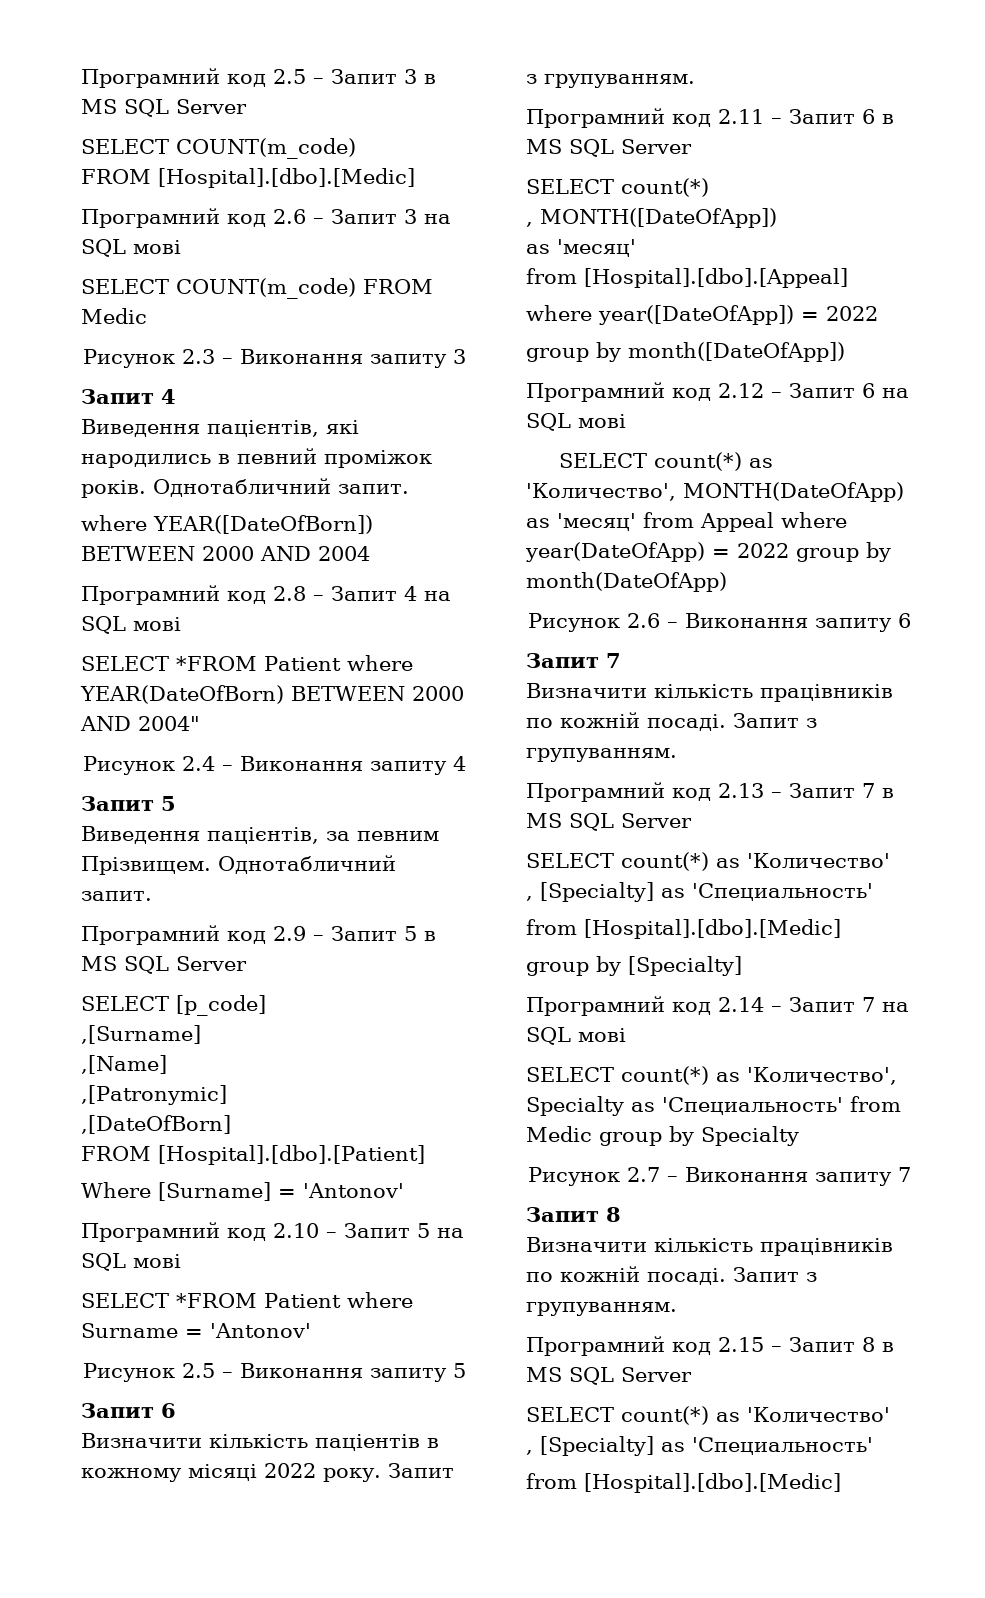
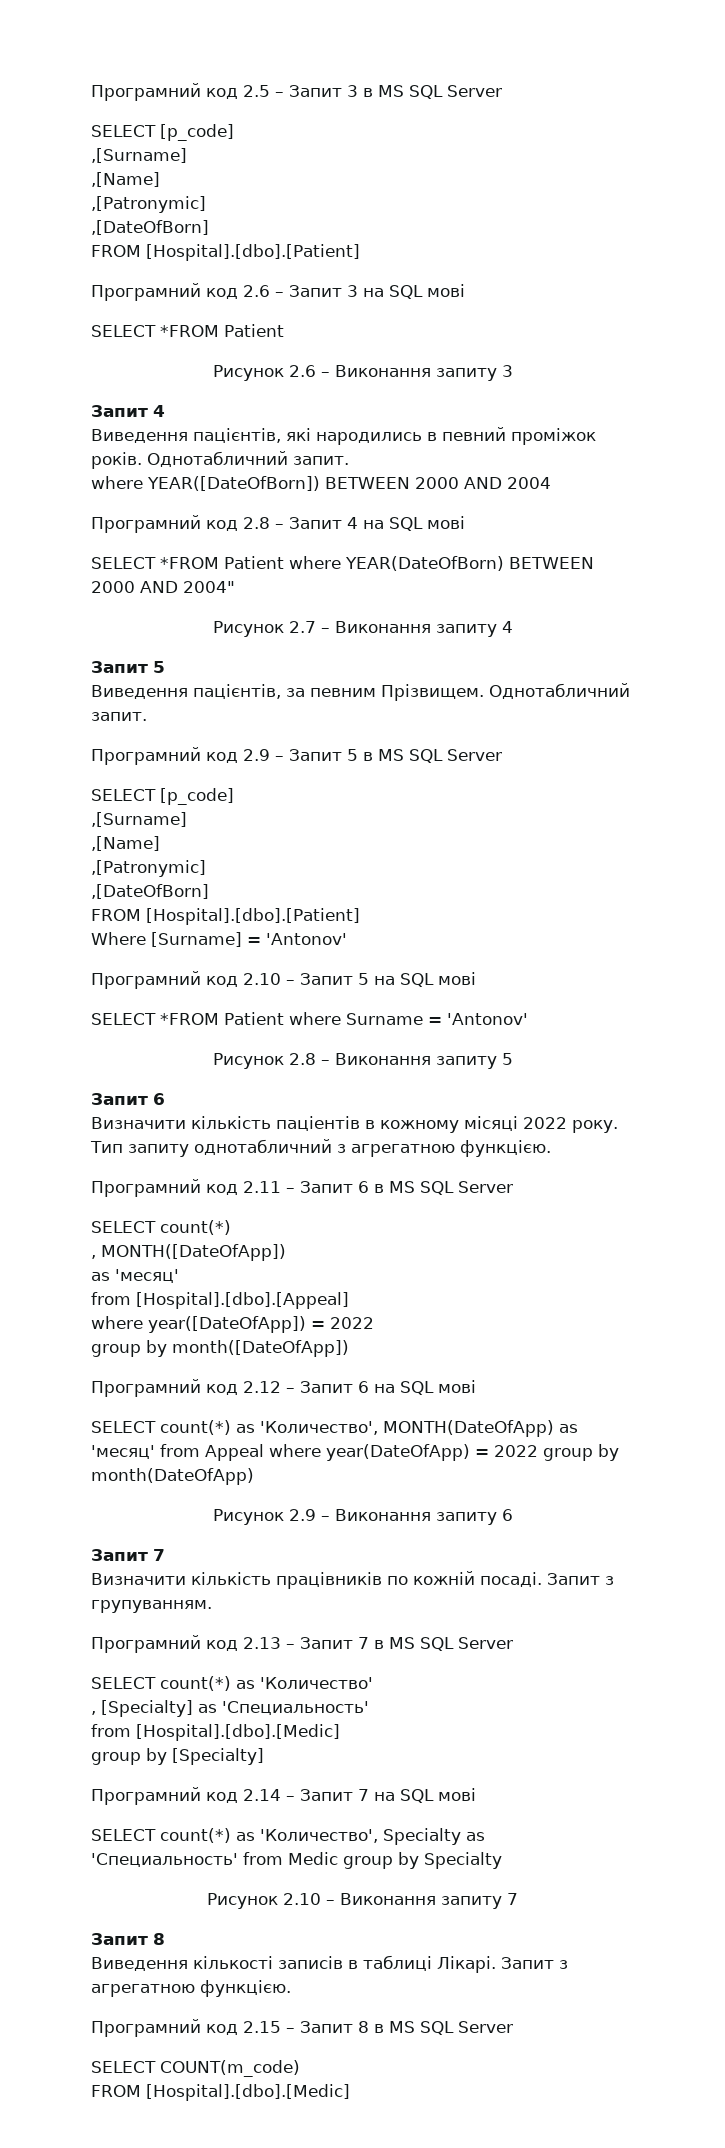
  Програмний код 2.5 – Запит 3 в MS SQL Server
- SELECT COUNT(m_code)
- FROM [Hospital].[dbo].[Medic]
+ SELECT [p_code]
+ ,[Surname]
+ ,[Name]
+ ,[Patronymic]
+ ,[DateOfBorn]
+ FROM [Hospital].[dbo].[Patient]
  Програмний код 2.6 – Запит 3 на SQL мові
- SELECT COUNT(m_code) FROM Medic
- Рисунок 2.3 – Виконання запиту 3
+ SELECT *FROM Patient
+ Рисунок 2.6 – Виконання запиту 3
- Рисунок 2.4 – Виконання запиту 4
+ Рисунок 2.7 – Виконання запиту 4
- Рисунок 2.5 – Виконання запиту 5
+ Рисунок 2.8 – Виконання запиту 5
- Визначити кількість паціентів в кожному місяці 2022 року. Запит з групуванням.
+ Визначити кількість паціентів в кожному місяці 2022 року. Тип запиту однотабличний з агрегатною функцією.
- Рисунок 2.6 – Виконання запиту 6
+ Рисунок 2.9 – Виконання запиту 6
- Рисунок 2.7 – Виконання запиту 7
+ Рисунок 2.10 – Виконання запиту 7
  Запит 8
- Визначити кількість працівників по кожній посаді. Запит з групуванням.
+ Виведення кількості записів в таблиці Лікарі. Запит з агрегатною функцією.
  Програмний код 2.15 – Запит 8 в MS SQL Server
- SELECT count(*) as 'Количество'
- , [Specialty] as 'Специальность'
- from [Hospital].[dbo].[Medic]
+ SELECT COUNT(m_code)
+ FROM [Hospital].[dbo].[Medic]

